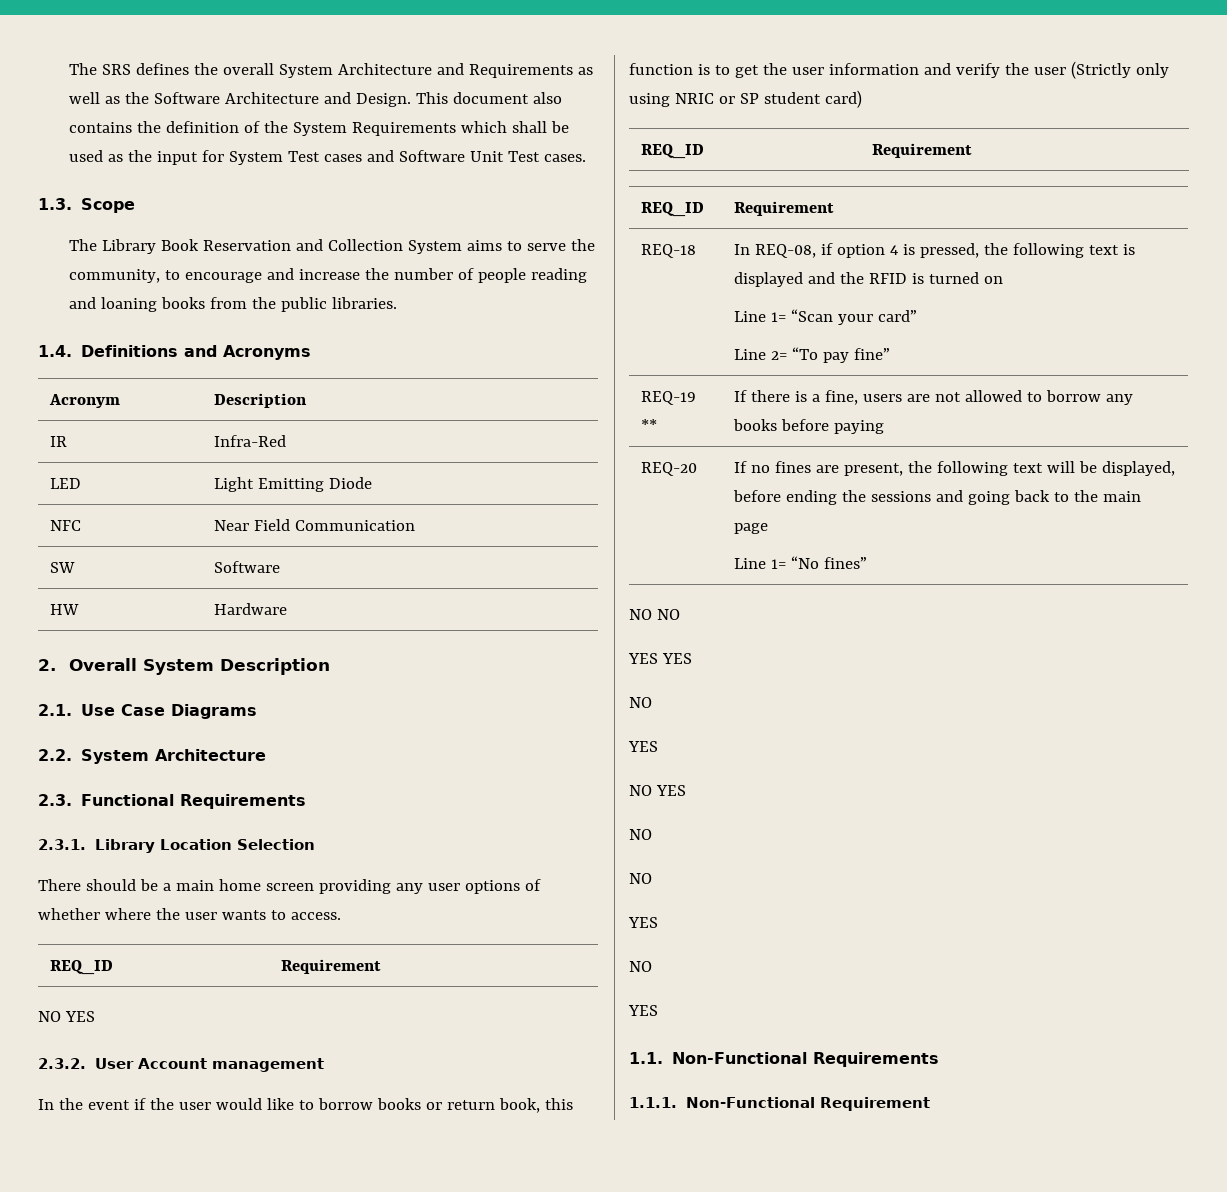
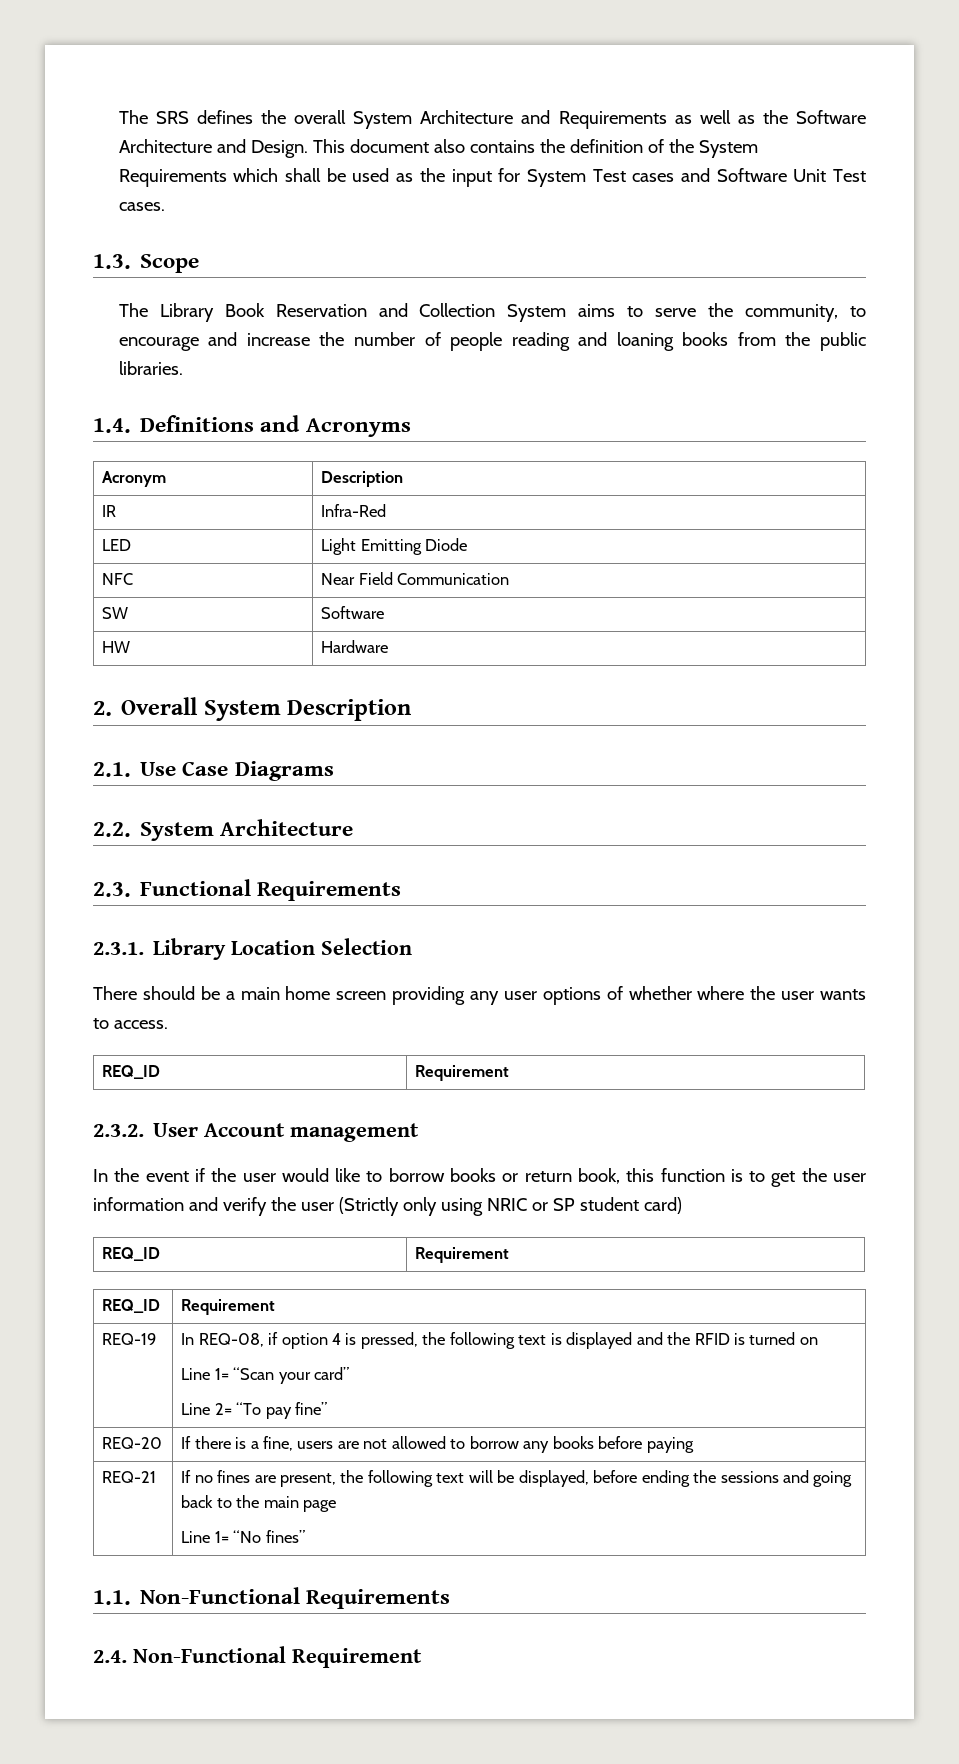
  There should be a main home screen providing any user options of whether where the user wants to access.
  REQ_ID | Requirement
- NO YES
- REQ-18 | In REQ-08, if option 4 is pressed, the following text is displayed and the RFID is turned on
+ REQ-19 | In REQ-08, if option 4 is pressed, the following text is displayed and the RFID is turned on
- REQ-19 ** | If there is a fine, users are not allowed to borrow any books before paying
+ REQ-20 | If there is a fine, users are not allowed to borrow any books before paying
- REQ-20 | If no fines are present, the following text will be displayed, before ending the sessions and going back to the main page
+ REQ-21 | If no fines are present, the following text will be displayed, before ending the sessions and going back to the main page
- NO NO
- YES YES
- NO
- YES
- NO YES
- NO
- NO
- YES
- NO
- YES
- 1.1.1. Non-Functional Requirement
+ 2.4. Non-Functional Requirement

